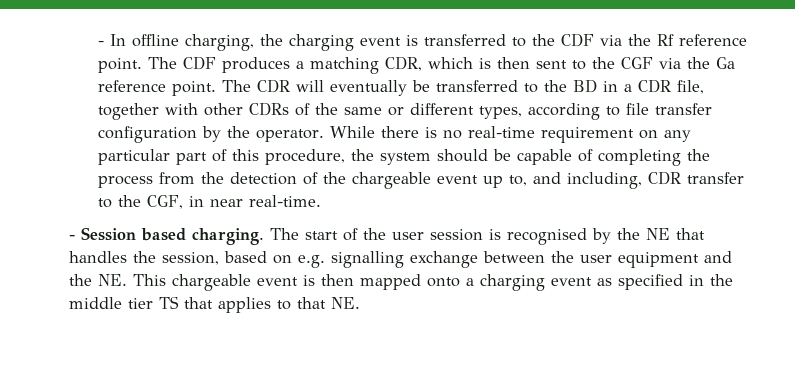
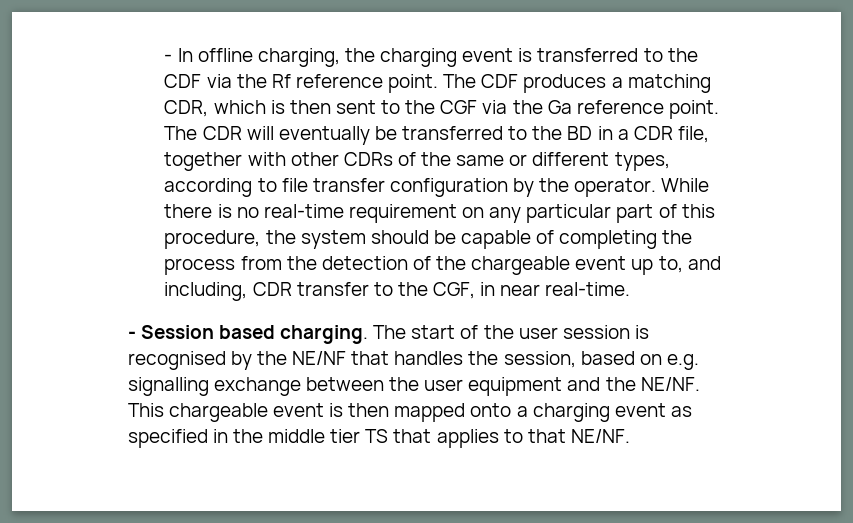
- The start of the user session is recognised by the NE that handles the session, based on e.g. signalling exchange between the user equipment and the NE. This chargeable event is then mapped onto a charging event as specified in the middle tier TS that applies to that NE.
+ The start of the user session is recognised by the NE/NF that handles the session, based on e.g. signalling exchange between the user equipment and the NE/NF. This chargeable event is then mapped onto a charging event as specified in the middle tier TS that applies to that NE/NF.

